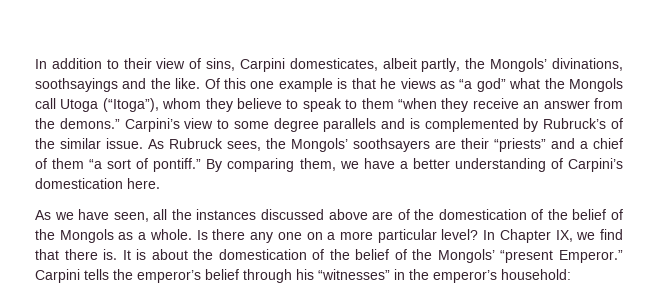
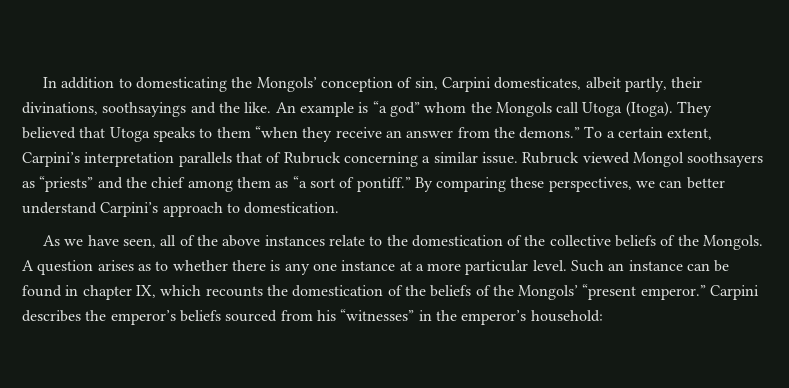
- In addition to their view of sins, Carpini domesticates, albeit partly, the Mongols’ divinations, soothsayings and the like.
+ In addition to domesticating the Mongols’ conception of sin, Carpini domesticates, albeit partly, their divinations, soothsayings and the like.
- Of this one example is that he views as “a god” what the Mongols call Utoga (“Itoga”), whom they believe to speak to them “when they receive an answer from the demons.”
+ An example is “a god” whom the Mongols call Utoga (Itoga). They believed that Utoga speaks to them “when they receive an answer from the demons.”
- Carpini’s view to some degree parallels and is complemented by Rubruck’s of the similar issue. As Rubruck sees, the Mongols’ soothsayers are their “priests” and a chief of them “a sort of pontiff.”
+ To a certain extent, Carpini’s interpretation parallels that of Rubruck concerning a similar issue. Rubruck viewed Mongol soothsayers as “priests” and the chief among them as “a sort of pontiff.”
- By comparing them, we have a better understanding of Carpini’s domestication here.
+ By comparing these perspectives, we can better understand Carpini’s approach to domestication.
- As we have seen, all the instances discussed above are of the domestication of the belief of the Mongols as a whole. Is there any one on a more particular level? In Chapter IX, we find that there is. It is about the domestication of the belief of the Mongols’ “present Emperor.” Carpini tells the emperor’s belief through his “witnesses” in the emperor’s household:
+ As we have seen, all of the above instances relate to the domestication of the collective beliefs of the Mongols. A question arises as to whether there is any one instance at a more particular level. Such an instance can be found in chapter IX, which recounts the domestication of the beliefs of the Mongols’ “present emperor.” Carpini describes the emperor’s beliefs sourced from his “witnesses” in the emperor’s household:

